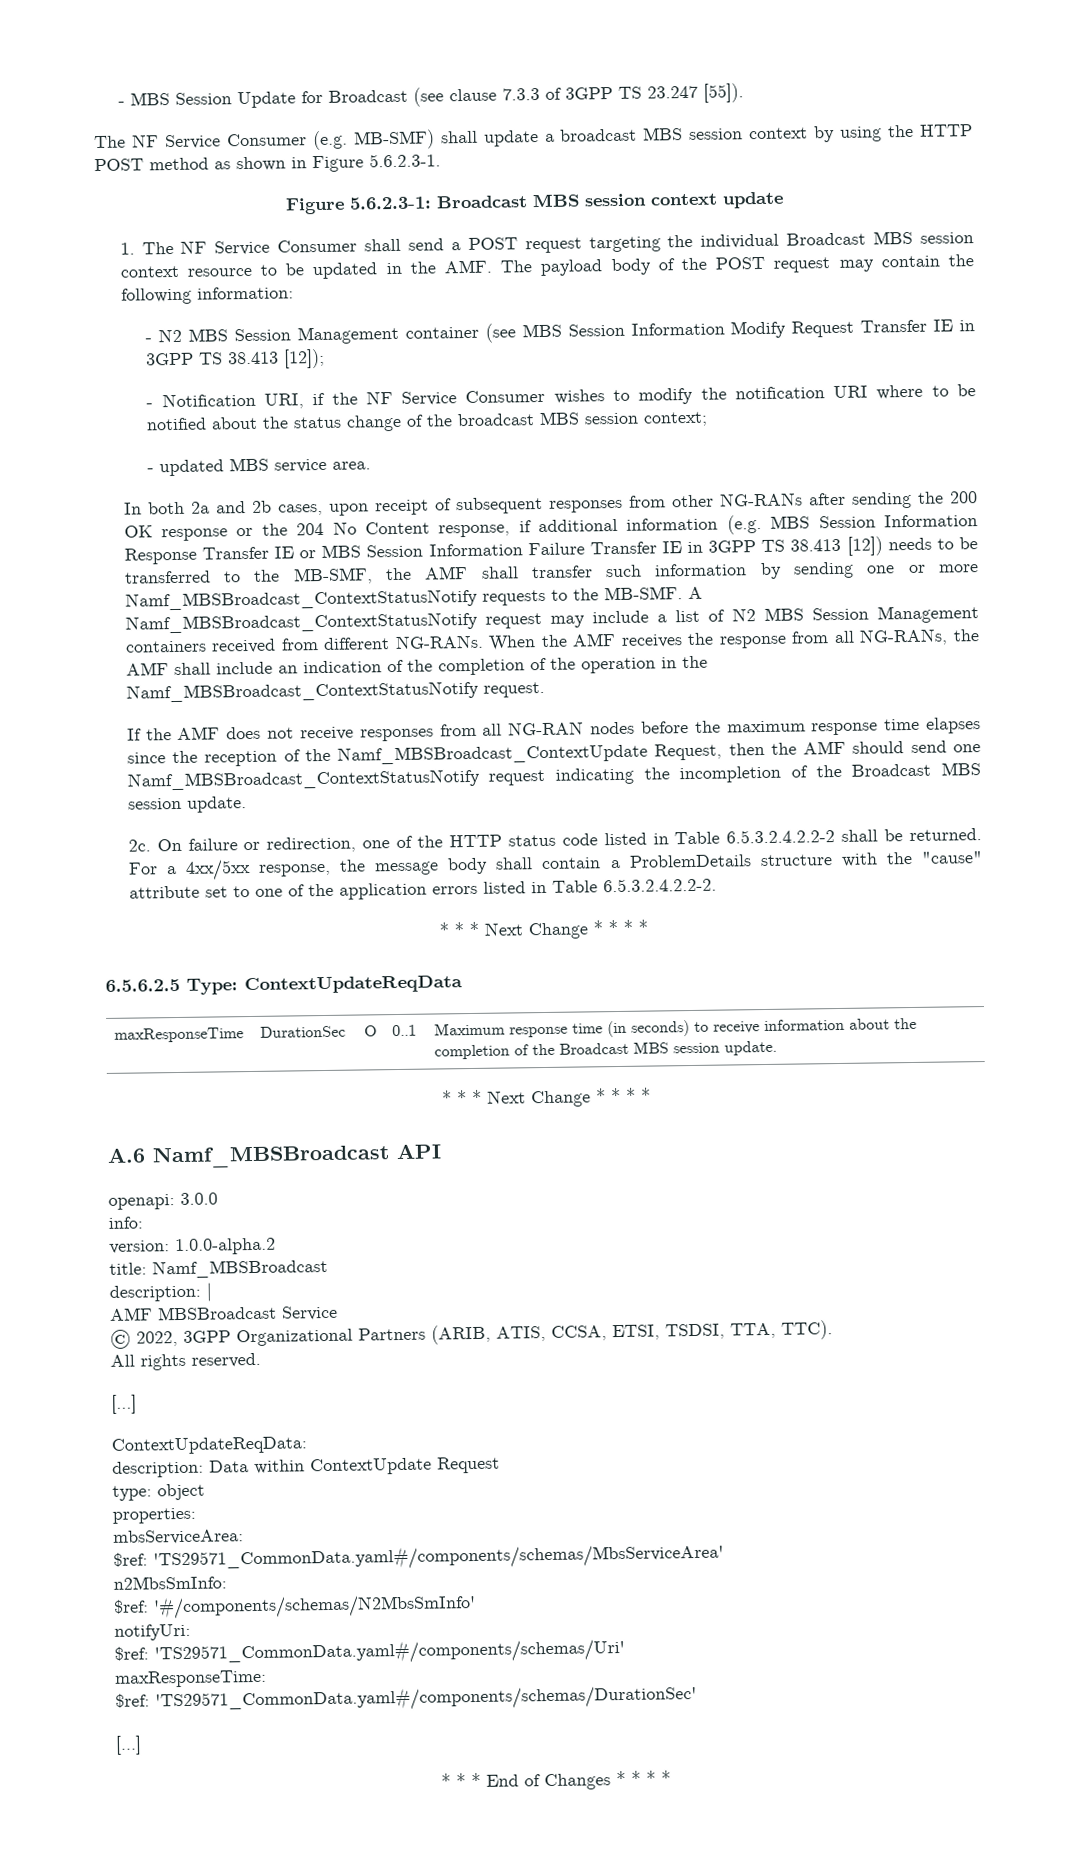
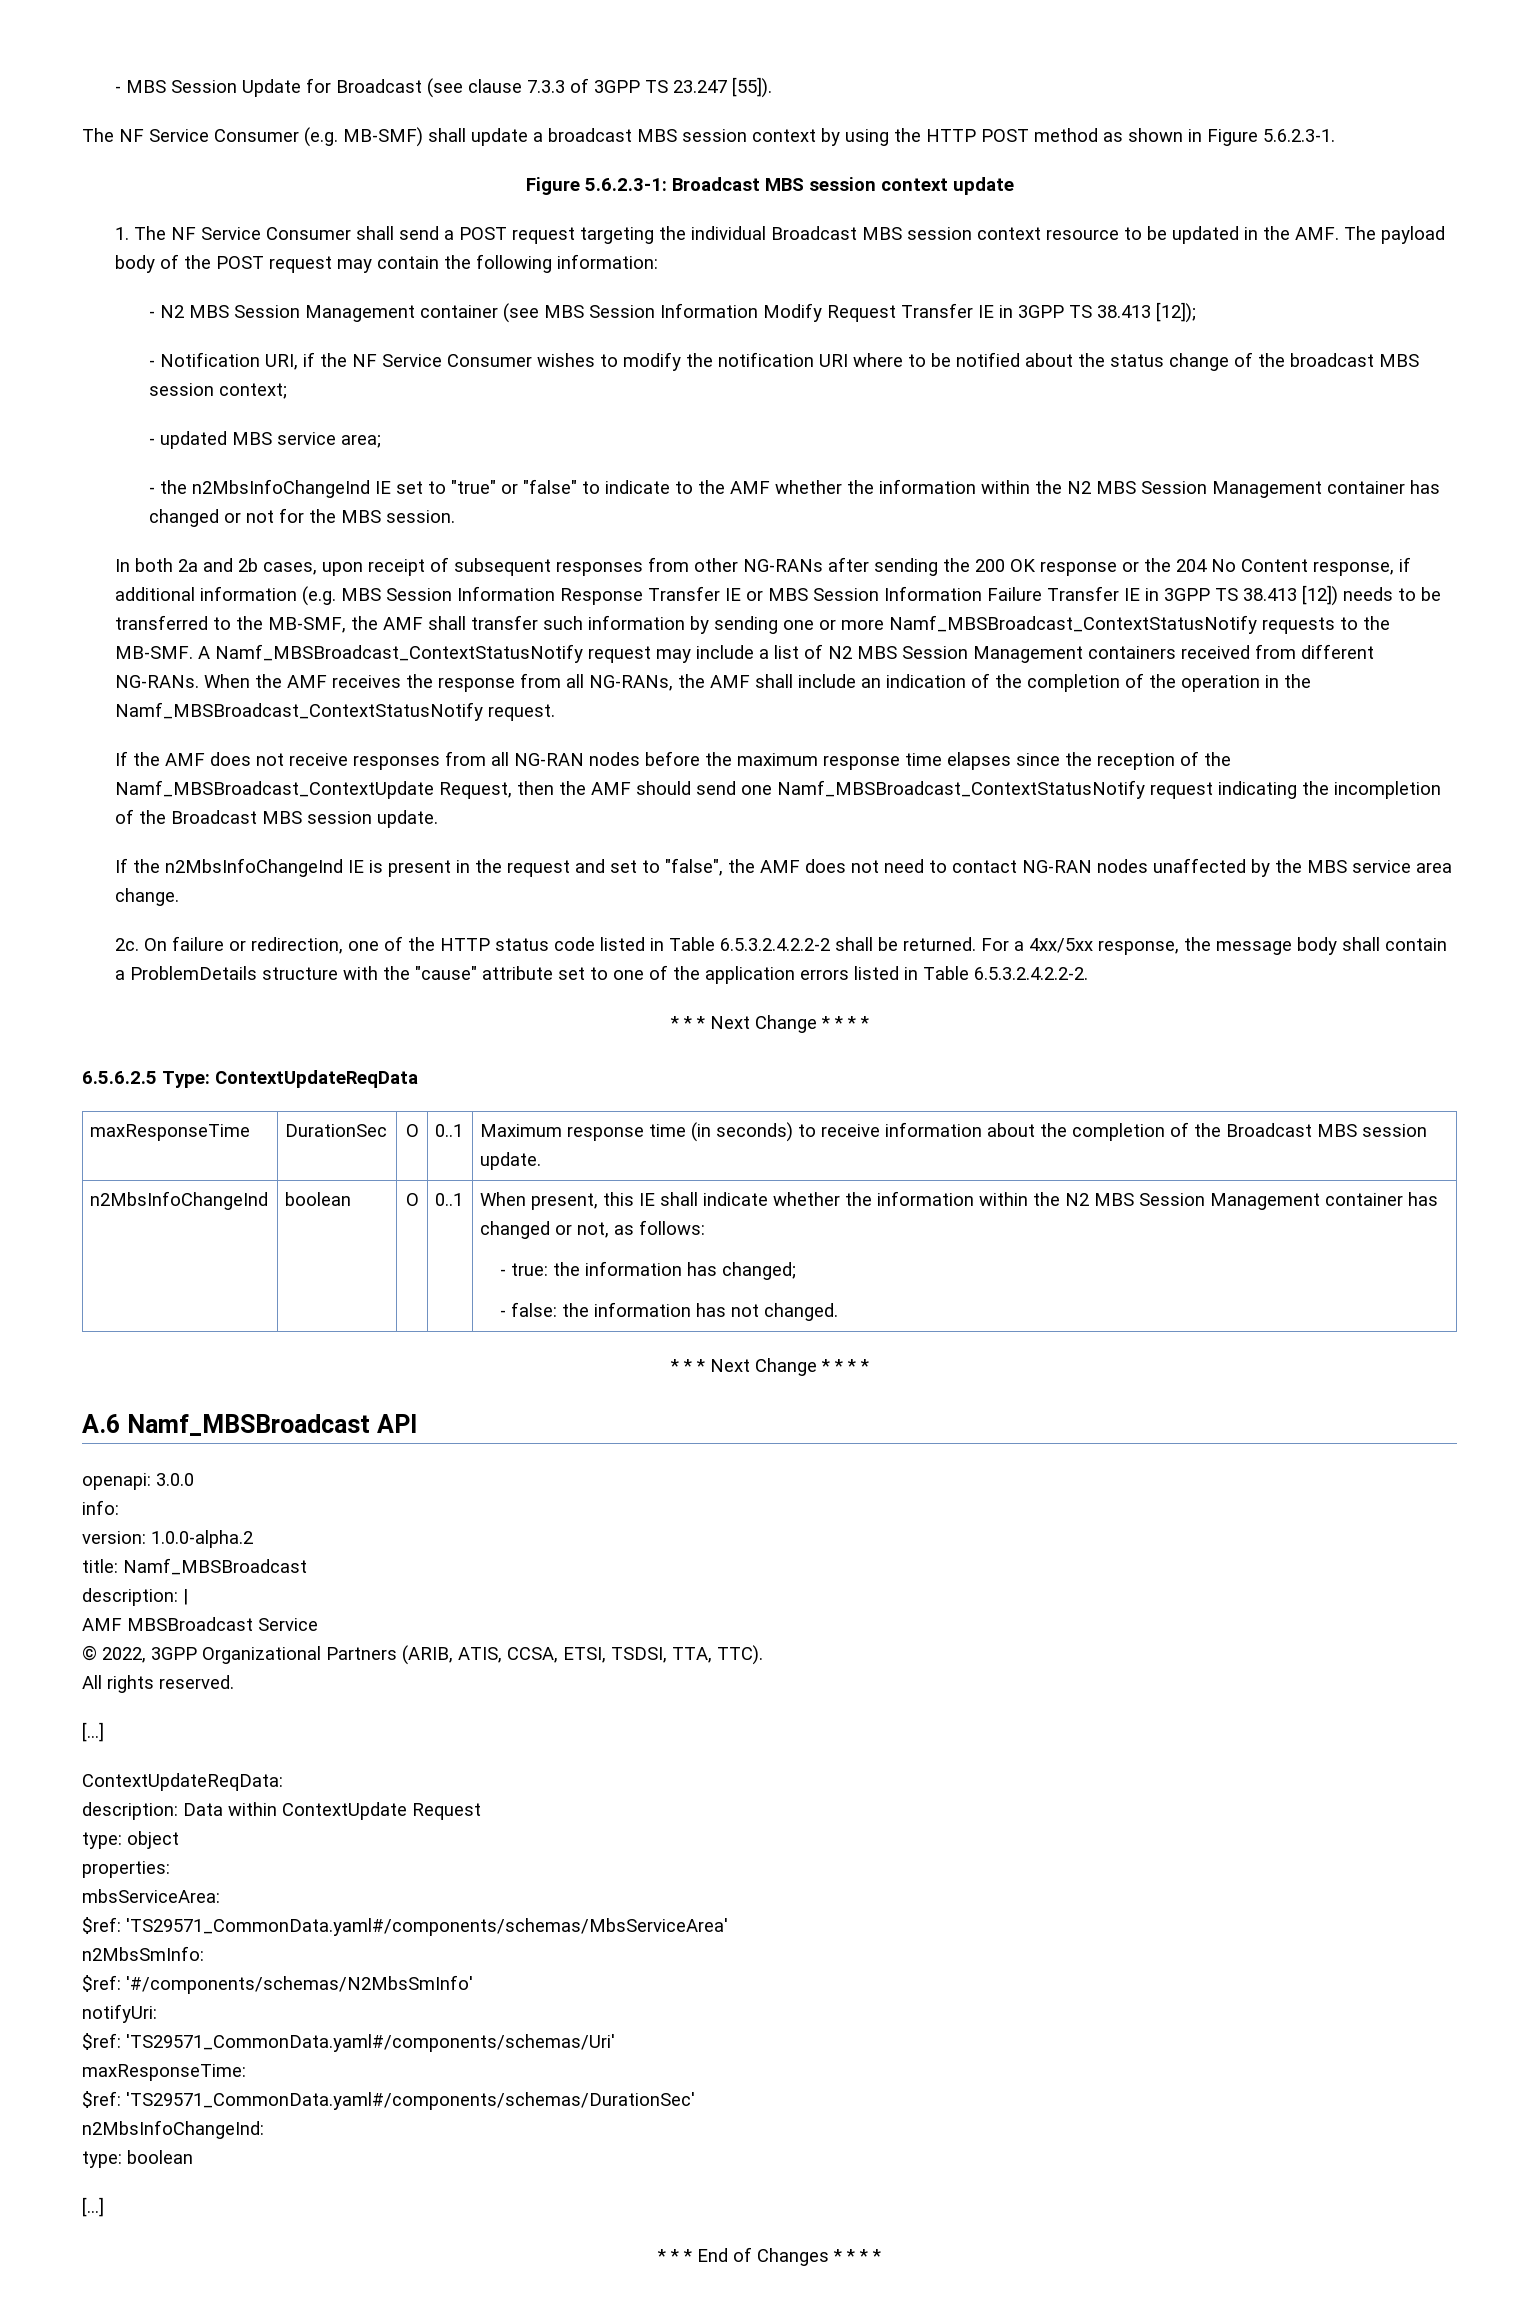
- - updated MBS service area.
+ - updated MBS service area;
+ - the n2MbsInfoChangeInd IE set to "true" or "false" to indicate to the AMF whether the information within the N2 MBS Session Management container has changed or not for the MBS session.
+ If the n2MbsInfoChangeInd IE is present in the request and set to "false", the AMF does not need to contact NG-RAN nodes unaffected by the MBS service area change.
+ n2MbsInfoChangeInd | boolean | O | 0..1 | When present, this IE shall indicate whether the information within the N2 MBS Session Management container has changed or not, as follows:
+ - true: the information has changed;
+ - false: the information has not changed.
+ n2MbsInfoChangeInd:
+ type: boolean

